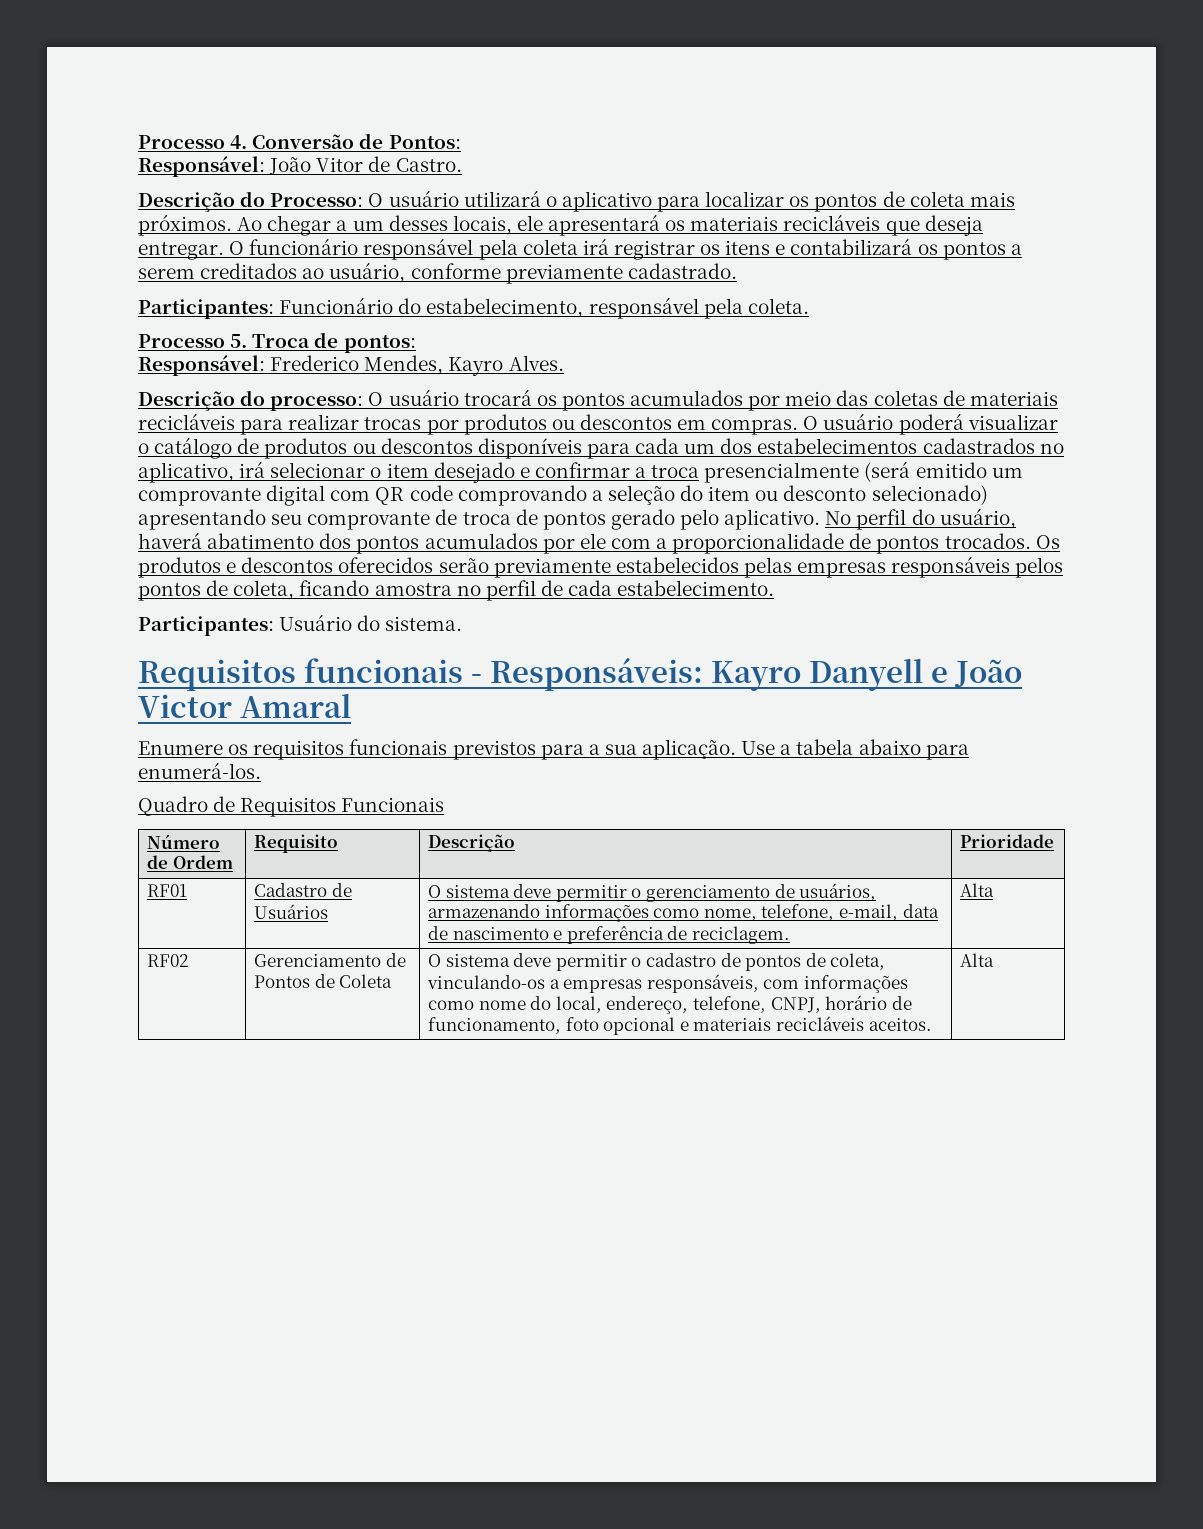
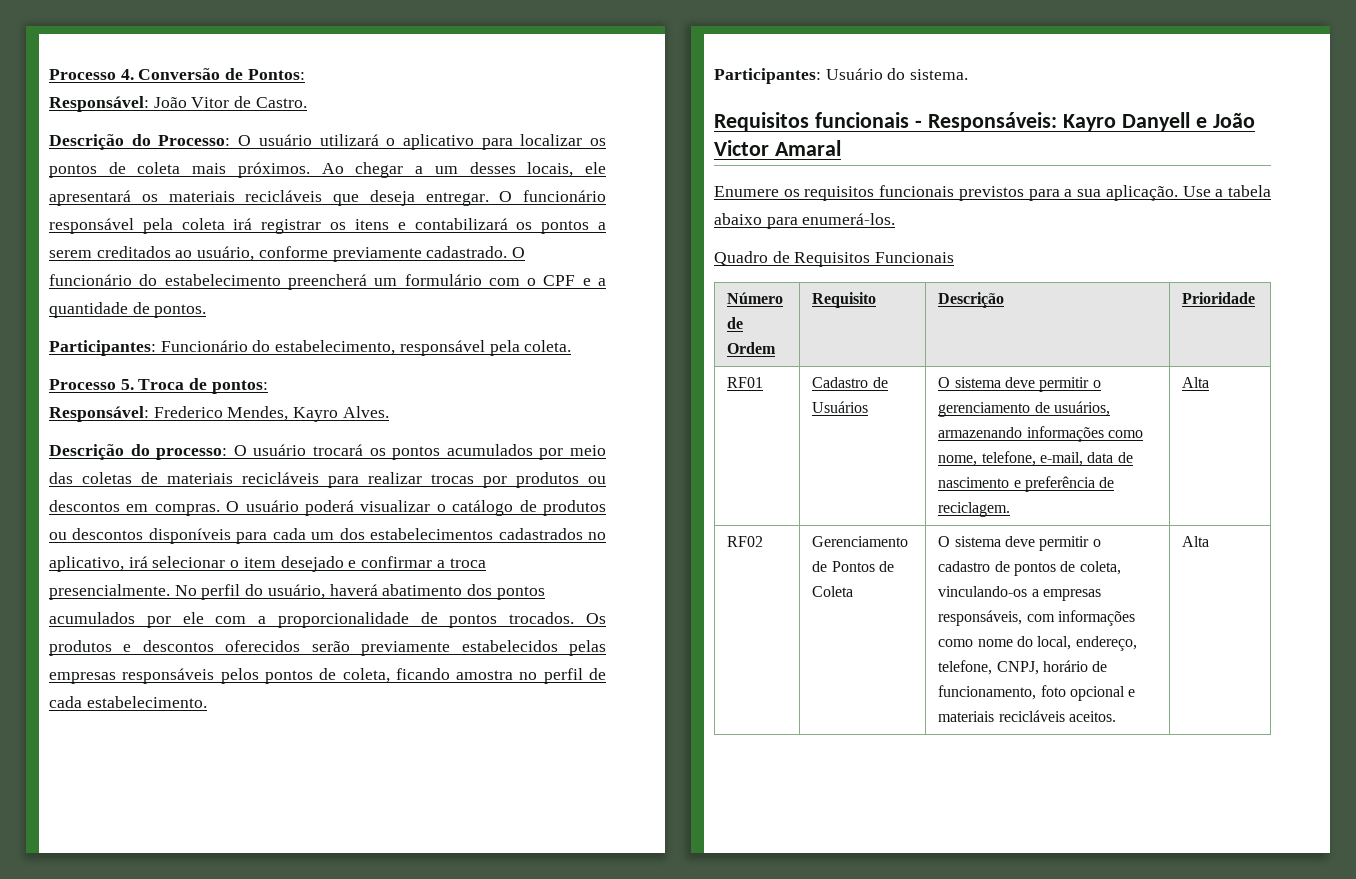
+ O funcionário do estabelecimento preencherá um formulário com o CPF e a quantidade de pontos.
- O usuário poderá visualizar o catálogo de produtos ou descontos disponíveis para cada um dos estabelecimentos cadastrados no aplicativo, irá selecionar o item desejado e confirmar a troca presencialmente (será emitido um comprovante digital com QR code comprovando a seleção do item ou desconto selecionado) apresentando seu comprovante de troca de pontos gerado pelo aplicativo.
+ O usuário poderá visualizar o catálogo de produtos ou descontos disponíveis para cada um dos estabelecimentos cadastrados no aplicativo, irá selecionar o item desejado e confirmar a troca presencialmente.

